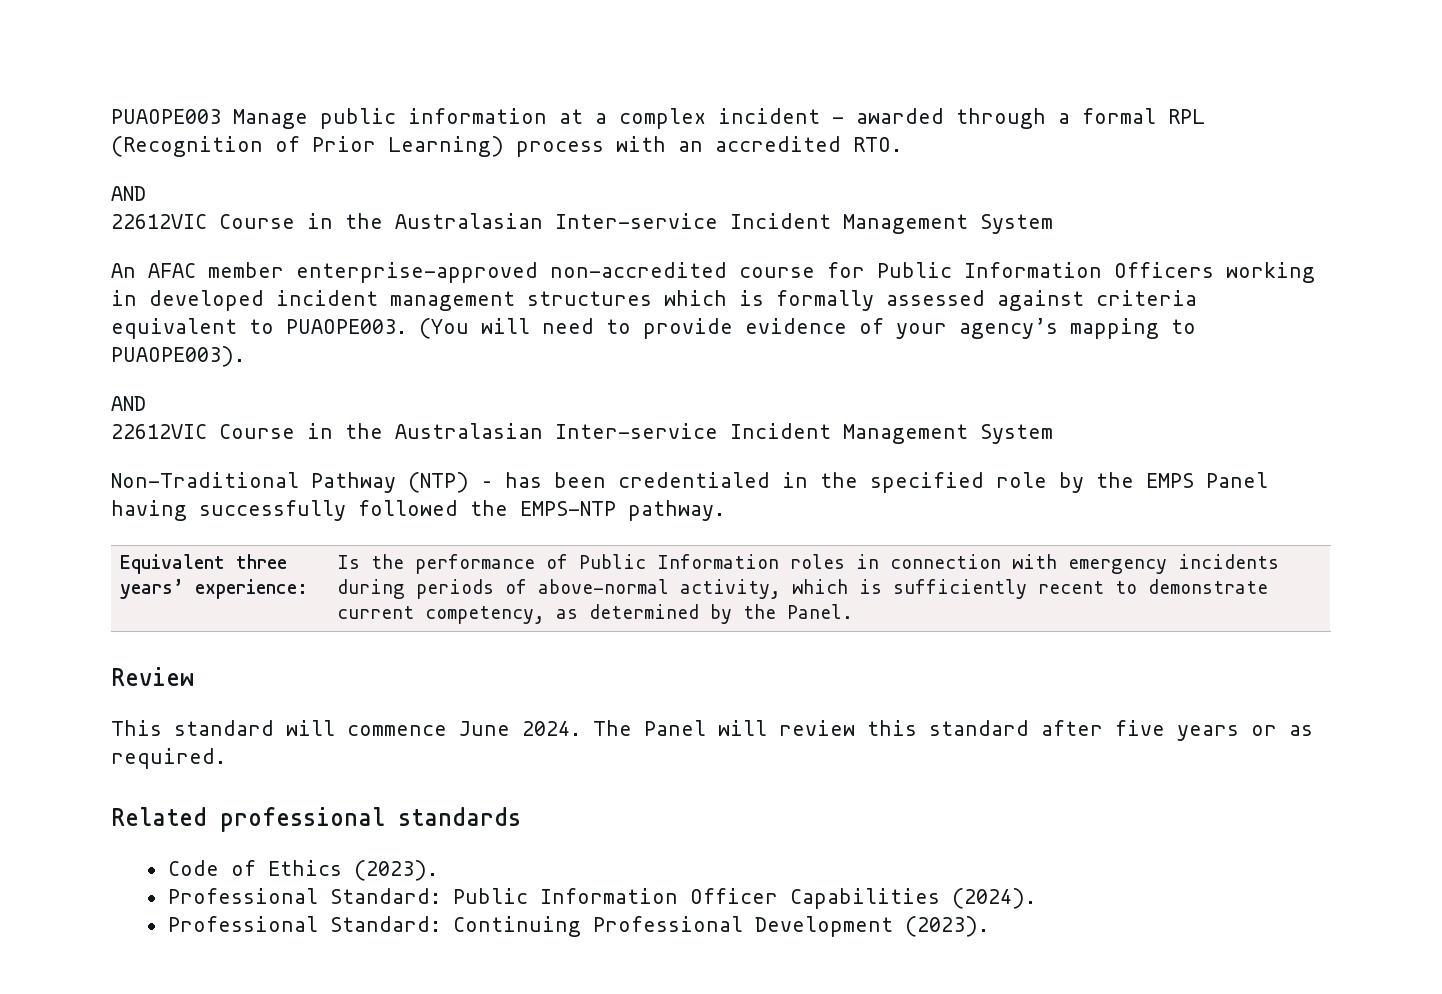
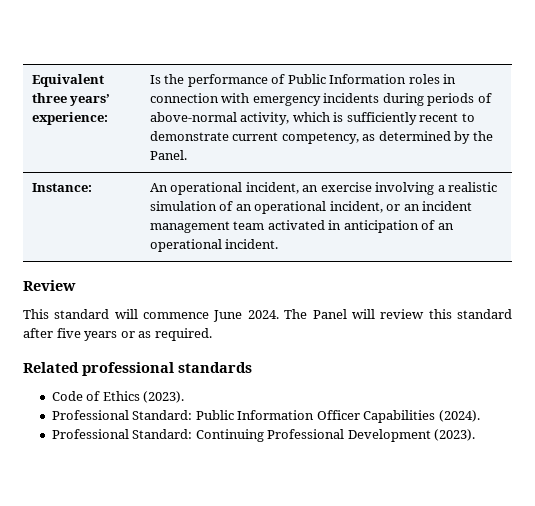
- PUAOPE003 Manage public information at a complex incident - awarded through a formal RPL (Recognition of Prior Learning) process with an accredited RTO.
- AND
- 22612VIC Course in the Australasian Inter-service Incident Management System
- An AFAC member enterprise-approved non-accredited course for Public Information Officers working in developed incident management structures which is formally assessed against criteria equivalent to PUAOPE003. (You will need to provide evidence of your agency’s mapping to PUAOPE003).
- AND
- 22612VIC Course in the Australasian Inter-service Incident Management System
- Non-Traditional Pathway (NTP) – has been credentialed in the specified role by the EMPS Panel having successfully followed the EMPS-NTP pathway.
+ Instance: | An operational incident, an exercise involving a realistic simulation of an operational incident, or an incident management team activated in anticipation of an operational incident.

